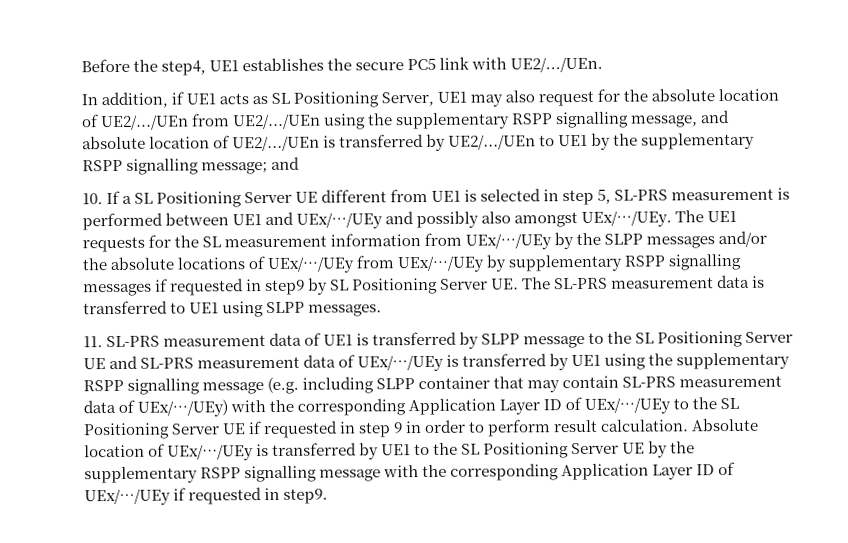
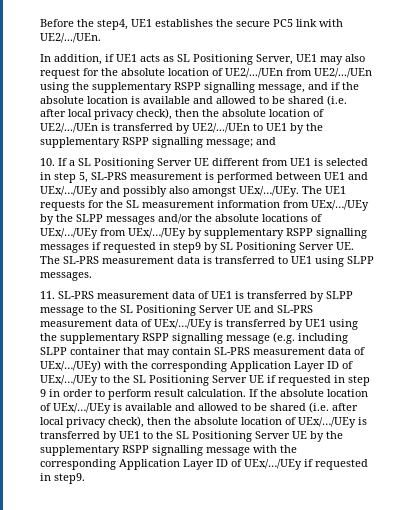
- In addition, if UE1 acts as SL Positioning Server, UE1 may also request for the absolute location of UE2/.../UEn from UE2/.../UEn using the supplementary RSPP signalling message, and absolute location of UE2/.../UEn is transferred by UE2/.../UEn to UE1 by the supplementary RSPP signalling message; and
+ In addition, if UE1 acts as SL Positioning Server, UE1 may also request for the absolute location of UE2/.../UEn from UE2/.../UEn using the supplementary RSPP signalling message, and if the absolute location is available and allowed to be shared (i.e. after local privacy check), then the absolute location of UE2/.../UEn is transferred by UE2/.../UEn to UE1 by the supplementary RSPP signalling message; and
- Absolute location of UEx/…/UEy is transferred by UE1 to the SL Positioning Server UE by the supplementary RSPP signalling message with the corresponding Application Layer ID of UEx/…/UEy if requested in step9.
+ If the absolute location of UEx/…/UEy is available and allowed to be shared (i.e. after local privacy check), then the absolute location of UEx/…/UEy is transferred by UE1 to the SL Positioning Server UE by the supplementary RSPP signalling message with the corresponding Application Layer ID of UEx/…/UEy if requested in step9.

